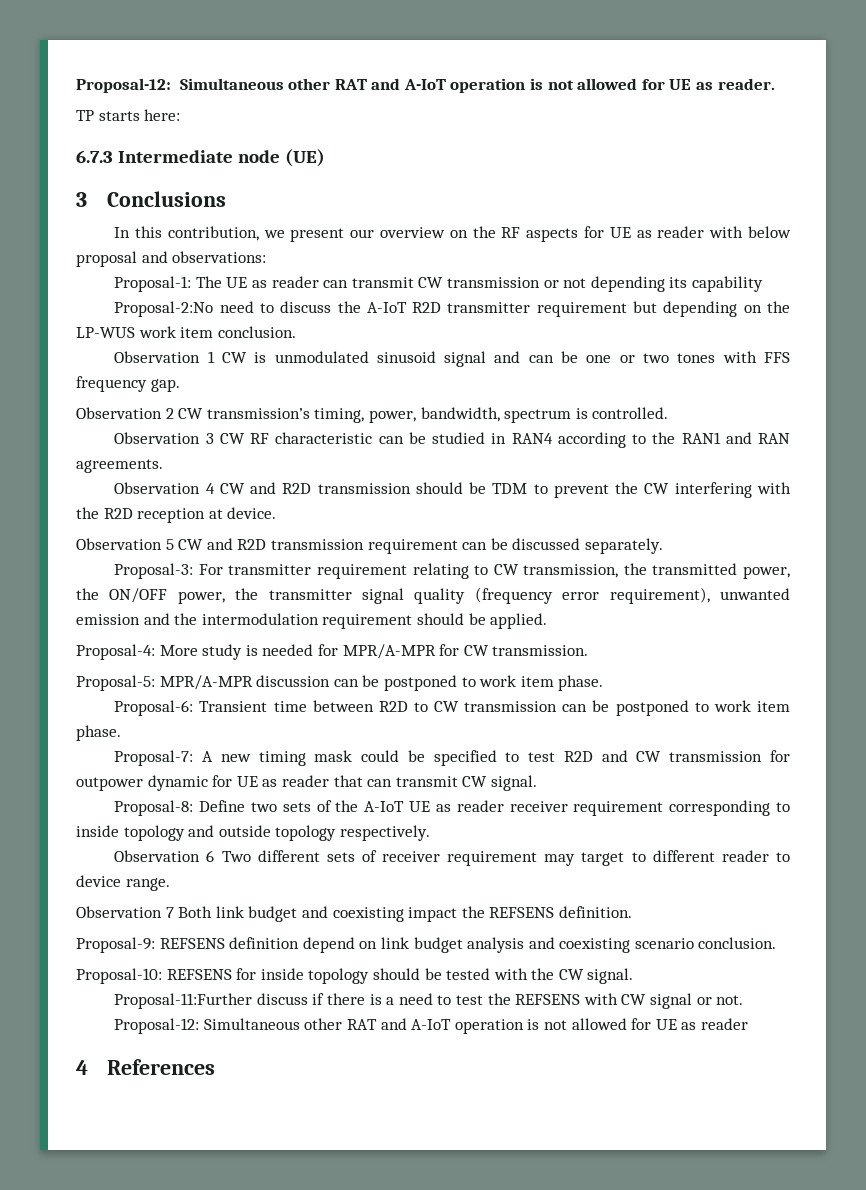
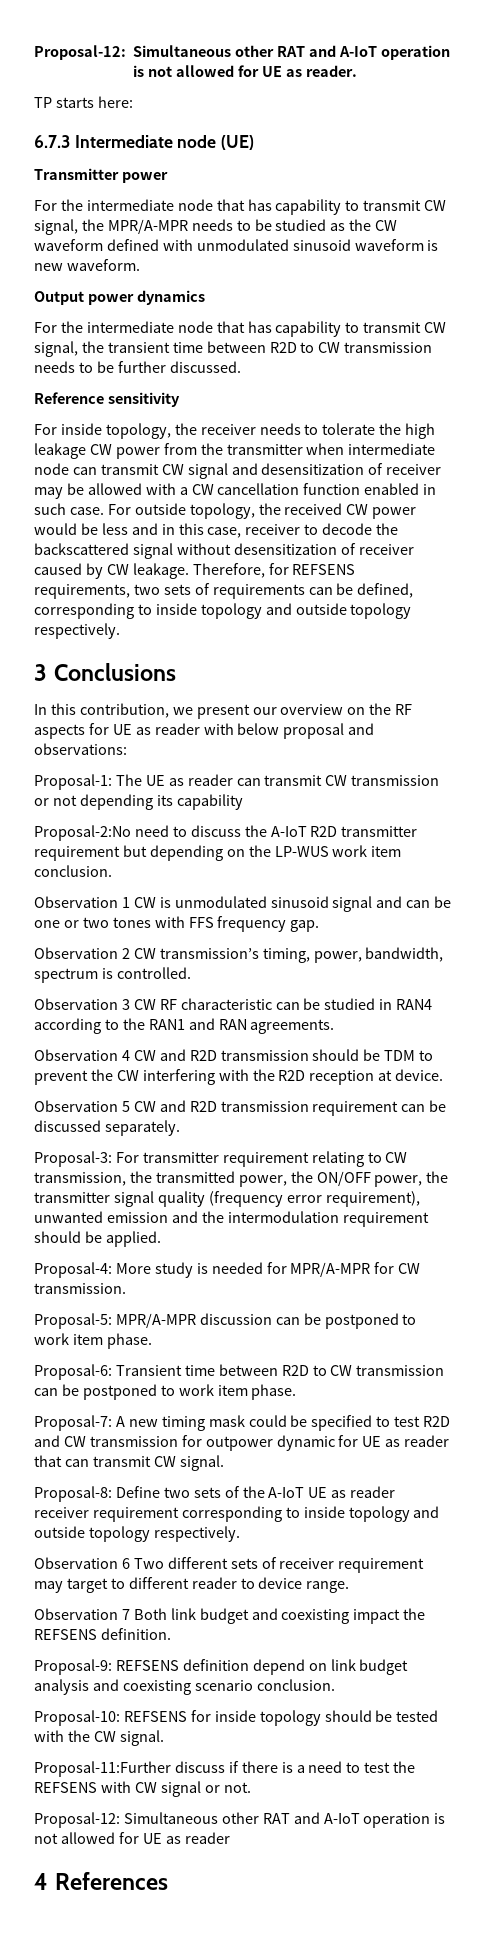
+ Transmitter power
+ For the intermediate node that has capability to transmit CW signal, the MPR/A-MPR needs to be studied as the CW waveform defined with unmodulated sinusoid waveform is new waveform.
+ Output power dynamics
+ For the intermediate node that has capability to transmit CW signal, the transient time between R2D to CW transmission needs to be further discussed.
+ Reference sensitivity
+ For inside topology, the receiver needs to tolerate the high leakage CW power from the transmitter when intermediate node can transmit CW signal and desensitization of receiver may be allowed with a CW cancellation function enabled in such case. For outside topology, the received CW power would be less and in this case, receiver to decode the backscattered signal without desensitization of receiver caused by CW leakage. Therefore, for REFSENS requirements, two sets of requirements can be defined, corresponding to inside topology and outside topology respectively.

